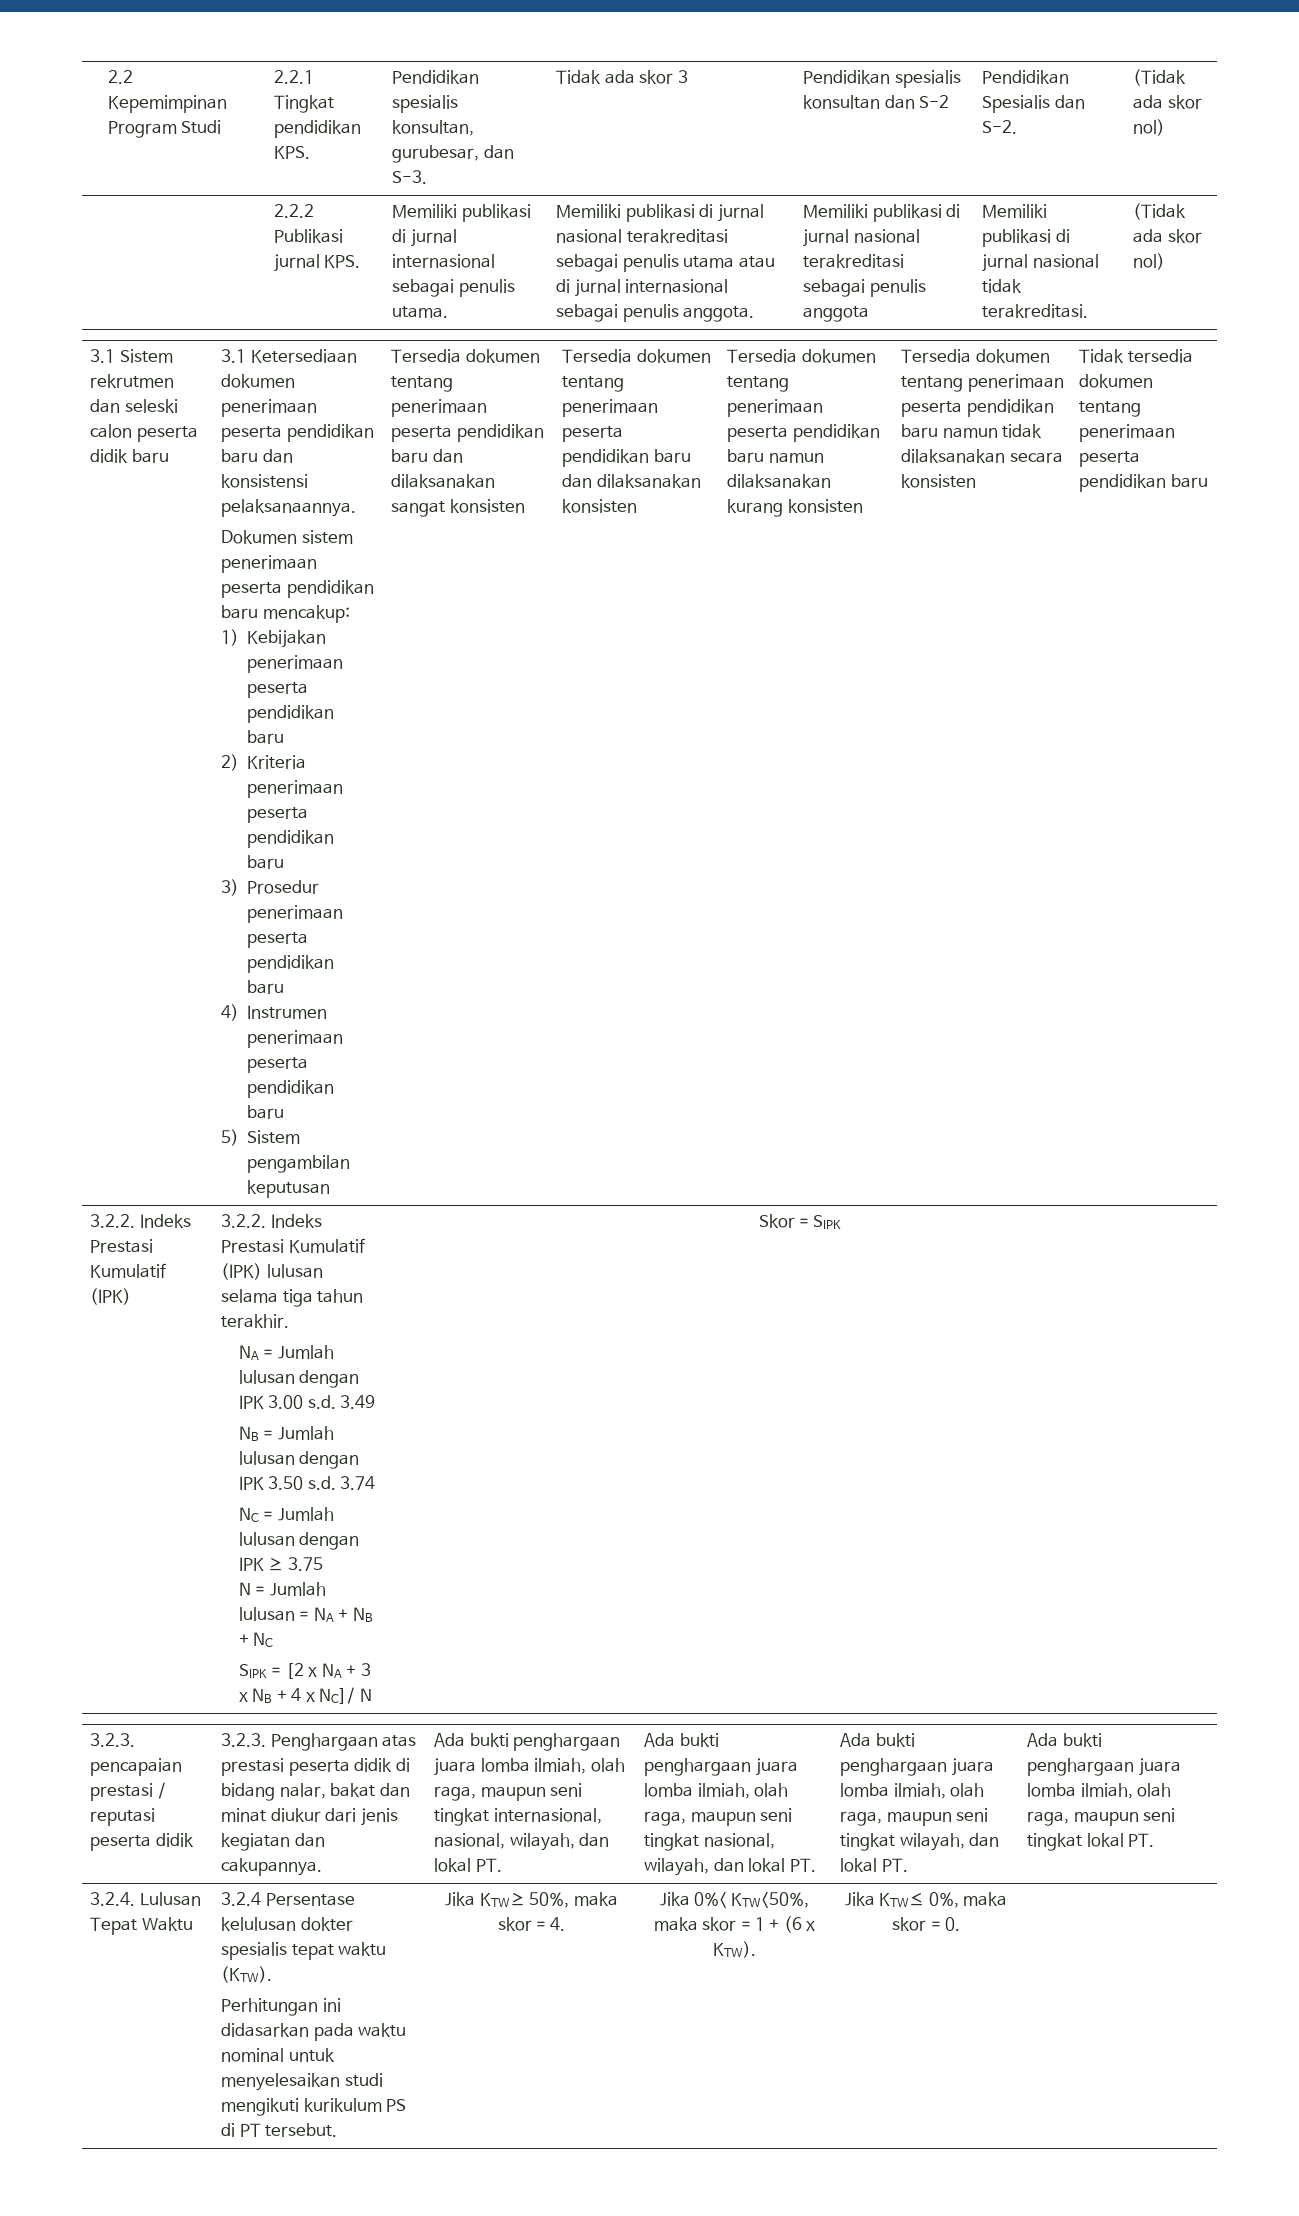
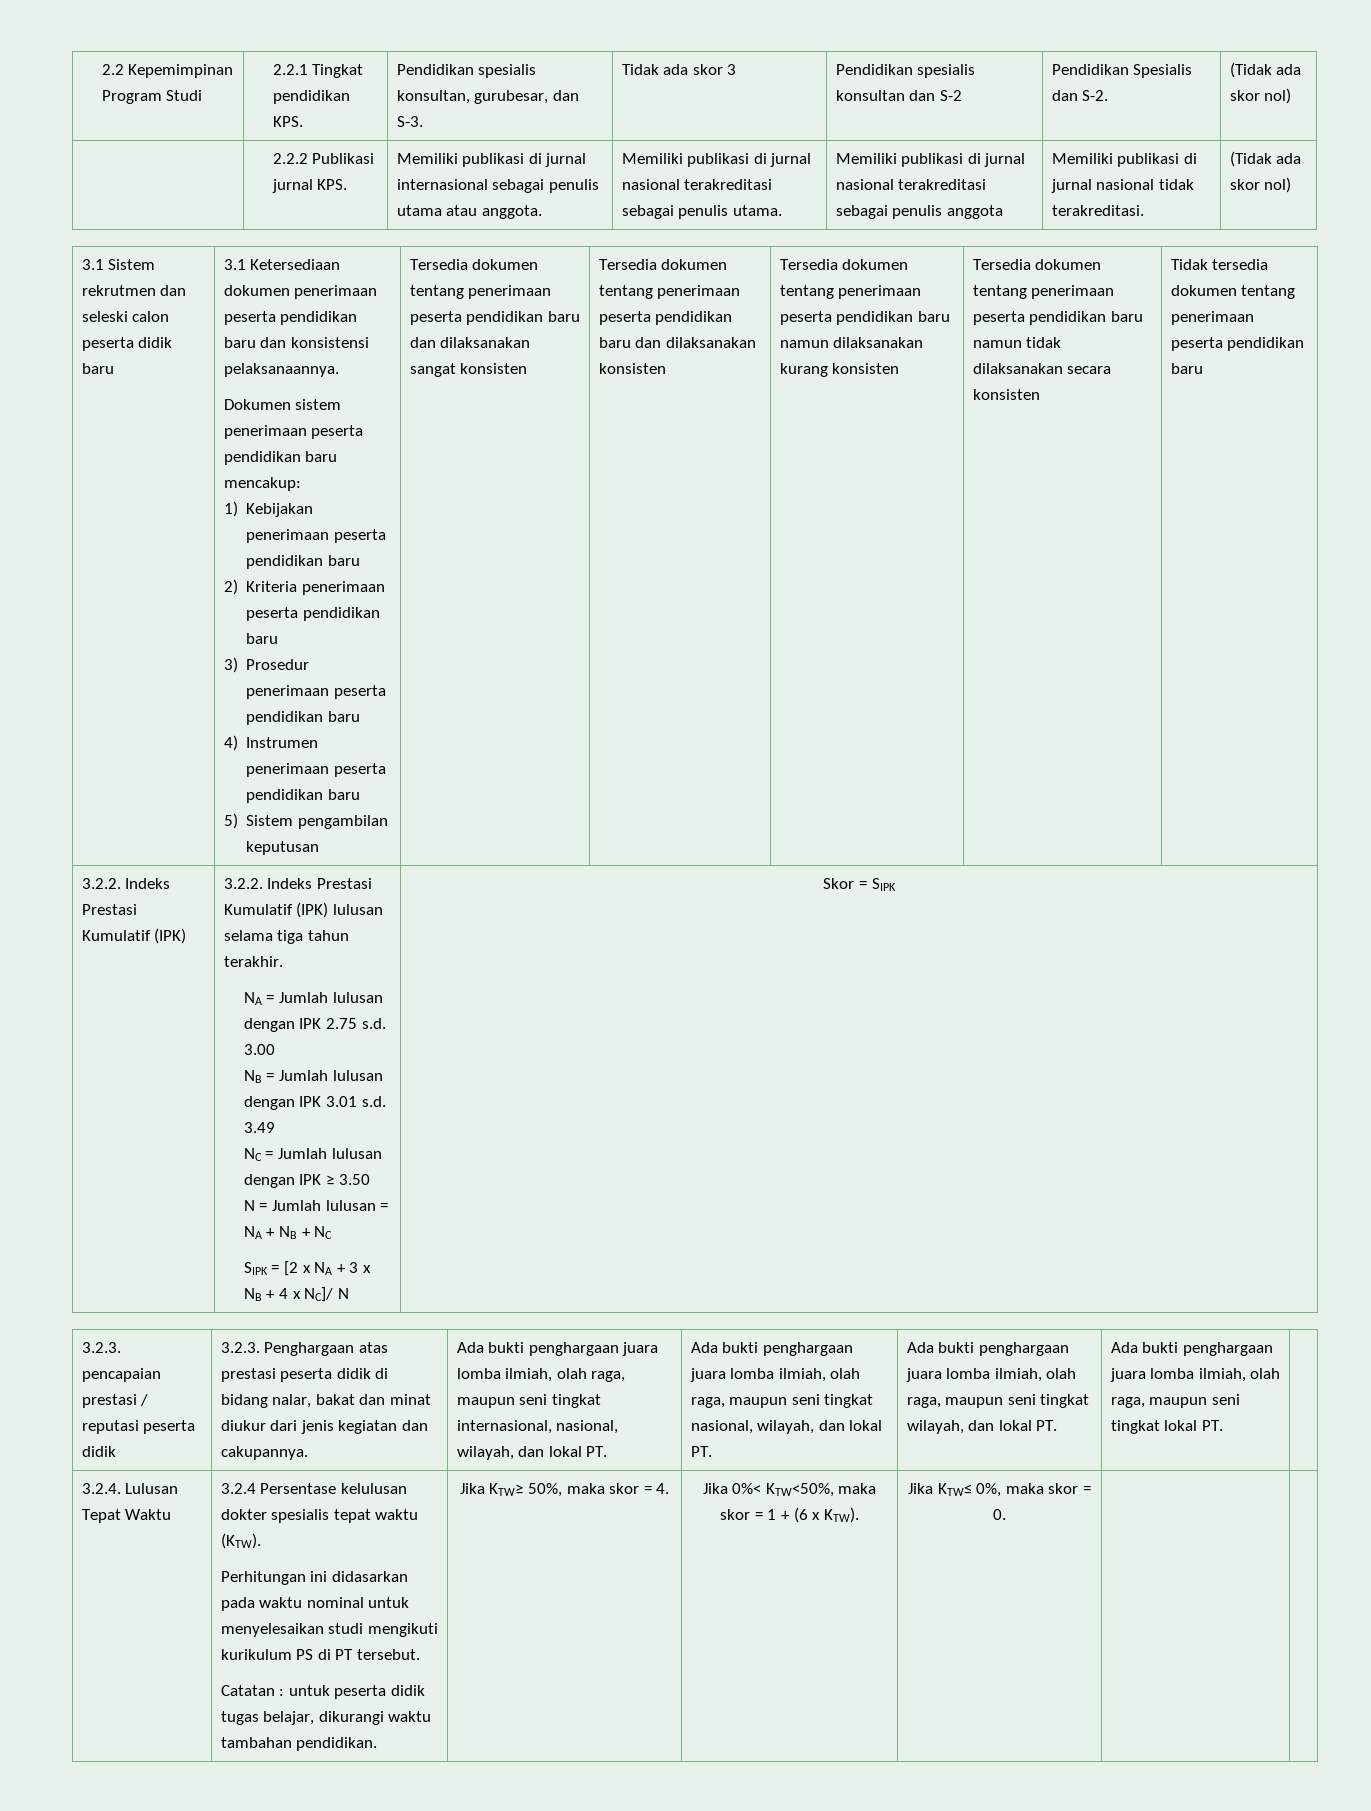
- Memiliki publikasi di jurnal internasional sebagai penulis utama. | Memiliki publikasi di jurnal nasional terakreditasi sebagai penulis utama atau di jurnal internasional sebagai penulis anggota.
+ Memiliki publikasi di jurnal internasional sebagai penulis utama atau anggota. | Memiliki publikasi di jurnal nasional terakreditasi sebagai penulis utama.
- NA = Jumlah lulusan dengan IPK 3.00 s.d. 3.49
+ NA = Jumlah lulusan dengan IPK 2.75 s.d. 3.00
- NB = Jumlah lulusan dengan IPK 3.50 s.d. 3.74
+ NB = Jumlah lulusan dengan IPK 3.01 s.d. 3.49
- NC = Jumlah lulusan dengan IPK ≥ 3.75
+ NC = Jumlah lulusan dengan IPK ≥ 3.50
+ Catatan : untuk peserta didik tugas belajar, dikurangi waktu tambahan pendidikan.

